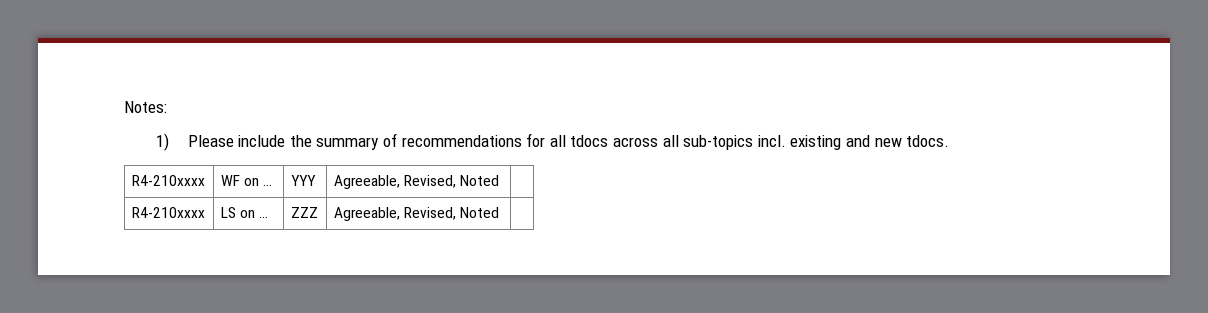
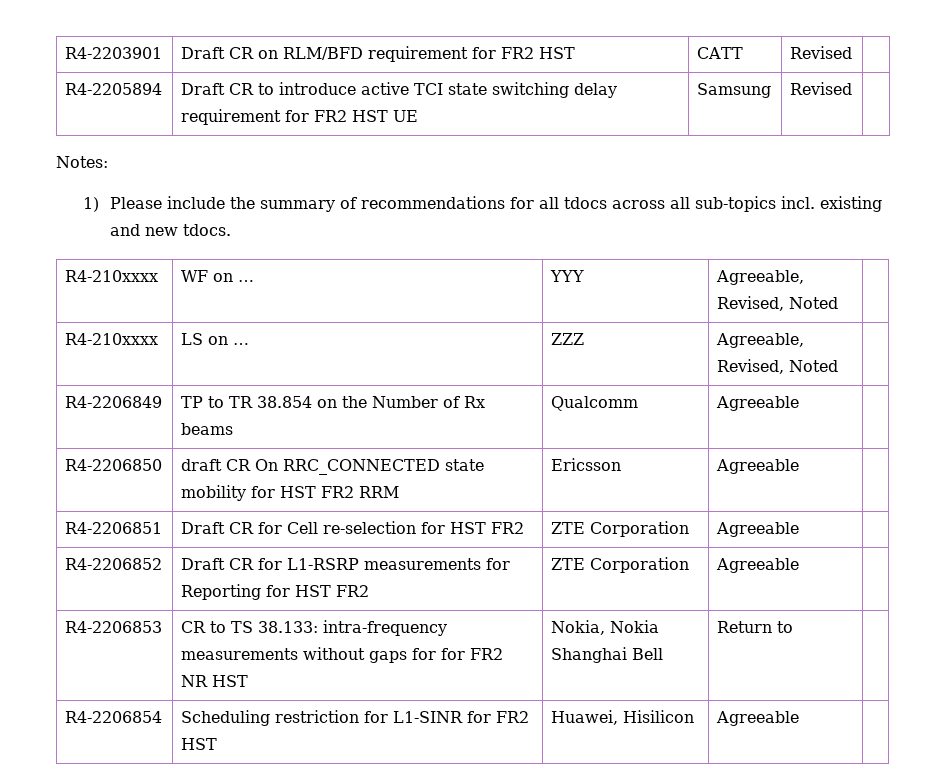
+ R4-2203901 | Draft CR on RLM/BFD requirement for FR2 HST | CATT | Revised |
+ R4-2205894 | Draft CR to introduce active TCI state switching delay requirement for FR2 HST UE | Samsung | Revised |
+ R4-2206849 | TP to TR 38.854 on the Number of Rx beams | Qualcomm | Agreeable |
+ R4-2206850 | draft CR On RRC_CONNECTED state mobility for HST FR2 RRM | Ericsson | Agreeable |
+ R4-2206851 | Draft CR for Cell re-selection for HST FR2 | ZTE Corporation | Agreeable |
+ R4-2206852 | Draft CR for L1-RSRP measurements for Reporting for HST FR2 | ZTE Corporation | Agreeable |
+ R4-2206853 | CR to TS 38.133: intra-frequency measurements without gaps for for FR2 NR HST | Nokia, Nokia Shanghai Bell | Return to |
+ R4-2206854 | Scheduling restriction for L1-SINR for FR2 HST | Huawei, Hisilicon | Agreeable |

